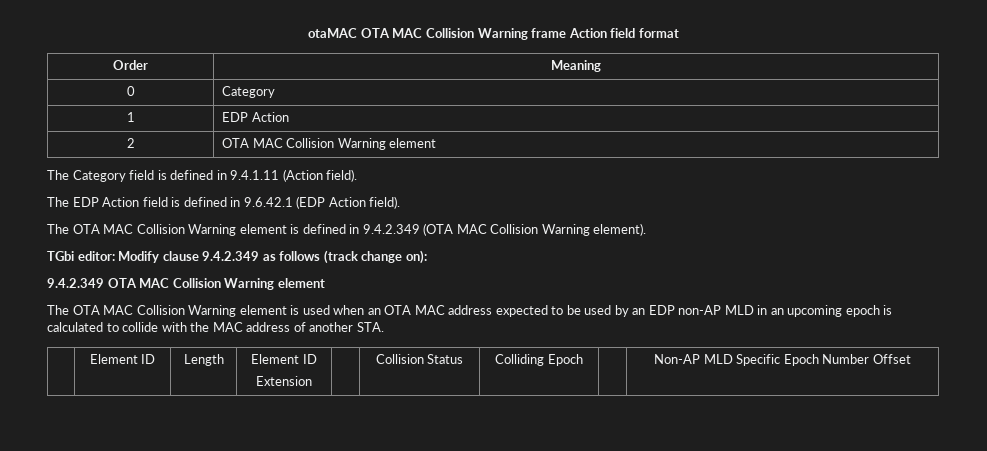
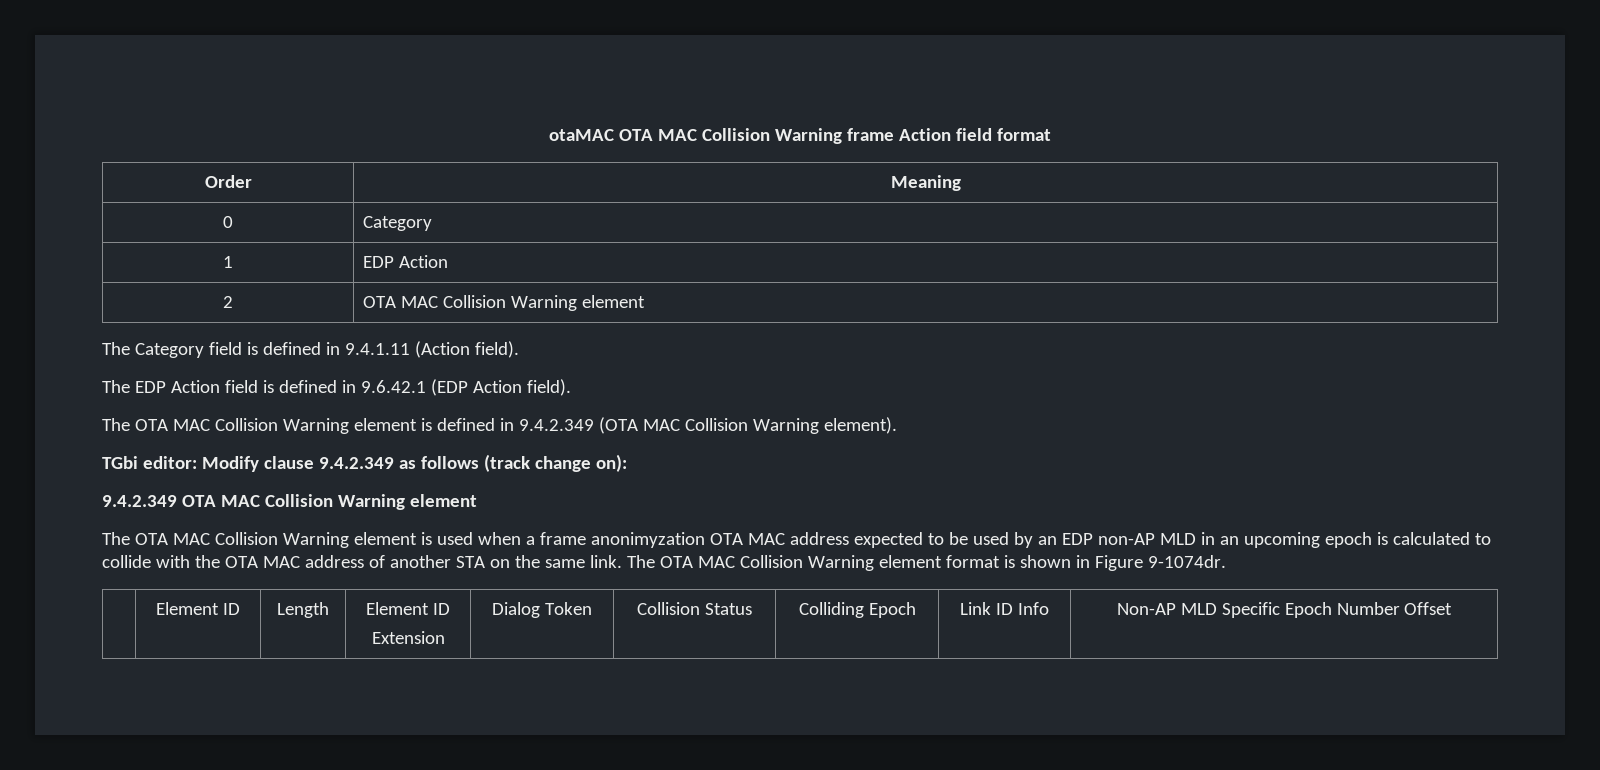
- The OTA MAC Collision Warning element is used when an OTA MAC address expected to be used by an EDP non-AP MLD in an upcoming epoch is calculated to collide with the MAC address of another STA.
+ The OTA MAC Collision Warning element is used when a frame anonimyzation OTA MAC address expected to be used by an EDP non-AP MLD in an upcoming epoch is calculated to collide with the OTA MAC address of another STA on the same link. The OTA MAC Collision Warning element format is shown in Figure 9-1074dr.
  | Element ID | Length | Element ID
- Extension | | Collision Status | Colliding Epoch | | Non-AP MLD Specific Epoch Number Offset
+ Extension | Dialog Token | Collision Status | Colliding Epoch | Link ID Info | Non-AP MLD Specific Epoch Number Offset

